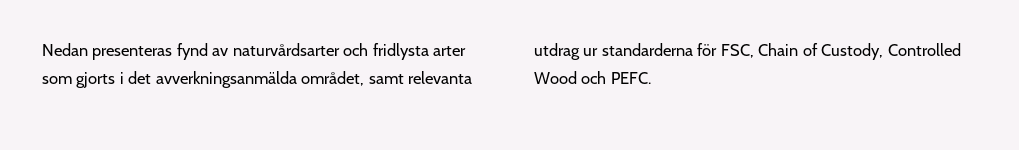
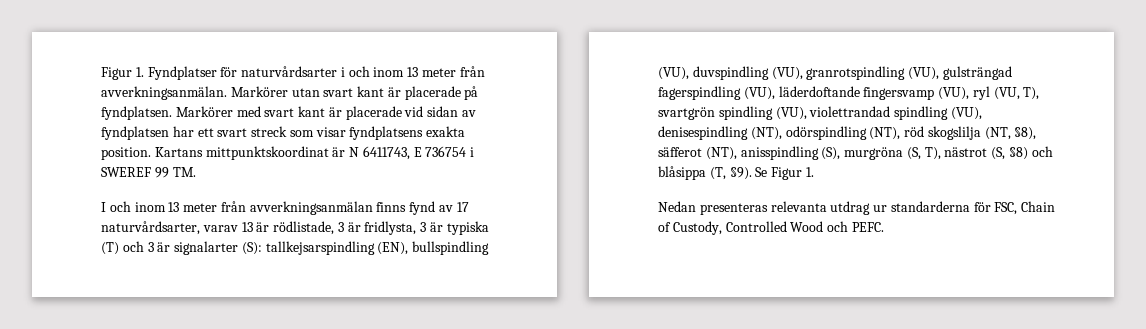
- Nedan presenteras fynd av naturvårdsarter och fridlysta arter som gjorts i det avverkningsanmälda området, samt relevanta utdrag ur standarderna för FSC, Chain of Custody, Controlled Wood och PEFC.
+ Figur 1. Fyndplatser för naturvårdsarter i och inom 13 meter från avverkningsanmälan. Markörer utan svart kant är placerade på fyndplatsen. Markörer med svart kant är placerade vid sidan av fyndplatsen har ett svart streck som visar fyndplatsens exakta position. Kartans mittpunktskoordinat är N 6411743, E 736754 i SWEREF 99 TM.
+ I och inom 13 meter från avverkningsanmälan finns fynd av 17 naturvårdsarter, varav 13 är rödlistade, 3 är fridlysta, 3 är typiska (T) och 3 är signalarter (S): tallkejsarspindling (EN), bullspindling (VU), duvspindling (VU), granrotspindling (VU), gulsträngad fagerspindling (VU), läderdoftande fingersvamp (VU), ryl (VU, T), svartgrön spindling (VU), violettrandad spindling (VU), denisespindling (NT), odörspindling (NT), röd skogslilja (NT, §8), säfferot (NT), anisspindling (S), murgröna (S, T), nästrot (S, §8) och blåsippa (T, §9). Se Figur 1.
+ Nedan presenteras relevanta utdrag ur standarderna för FSC, Chain of Custody, Controlled Wood och PEFC.

